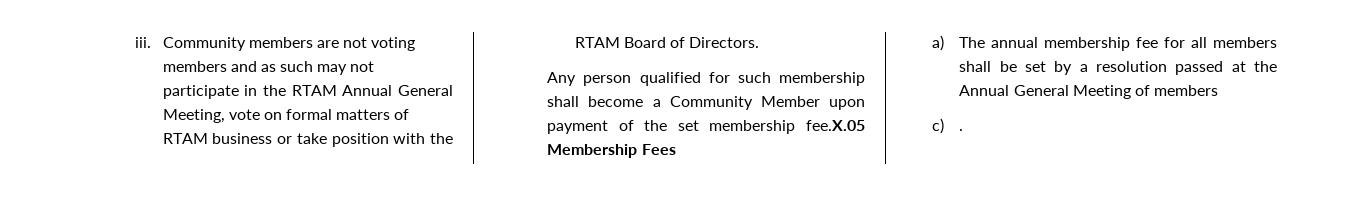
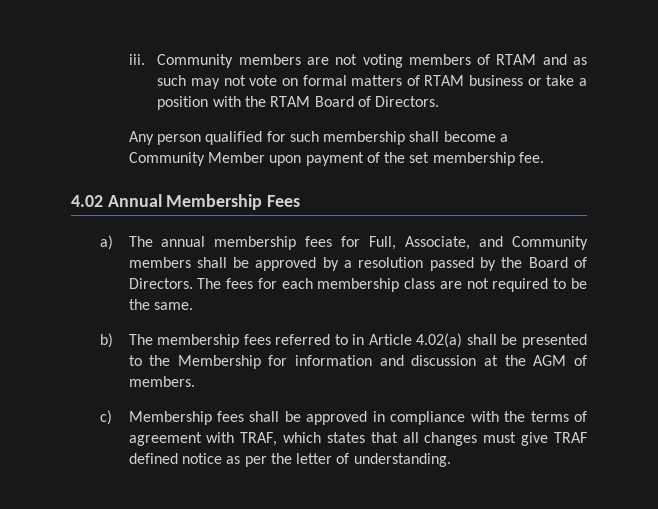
- Community members are not voting members and as such may not participate in the RTAM Annual General Meeting, vote on formal matters of RTAM business or take position with the RTAM Board of Directors.
+ Community members are not voting members of RTAM and as such may not vote on formal matters of RTAM business or take a position with the RTAM Board of Directors.
- Any person qualified for such membership shall become a Community Member upon payment of the set membership fee.X.05 Membership Fees
+ Any person qualified for such membership shall become a Community Member upon payment of the set membership fee.
+ 4.02 Annual Membership Fees
- a) The annual membership fee for all members shall be set by a resolution passed at the Annual General Meeting of members
- c) .
+ a) The annual membership fees for Full, Associate, and Community members shall be approved by a resolution passed by the Board of Directors. The fees for each membership class are not required to be the same.
+ b) The membership fees referred to in Article 4.02(a) shall be presented to the Membership for information and discussion at the AGM of members.
+ c) Membership fees shall be approved in compliance with the terms of agreement with TRAF, which states that all changes must give TRAF defined notice as per the letter of understanding.

